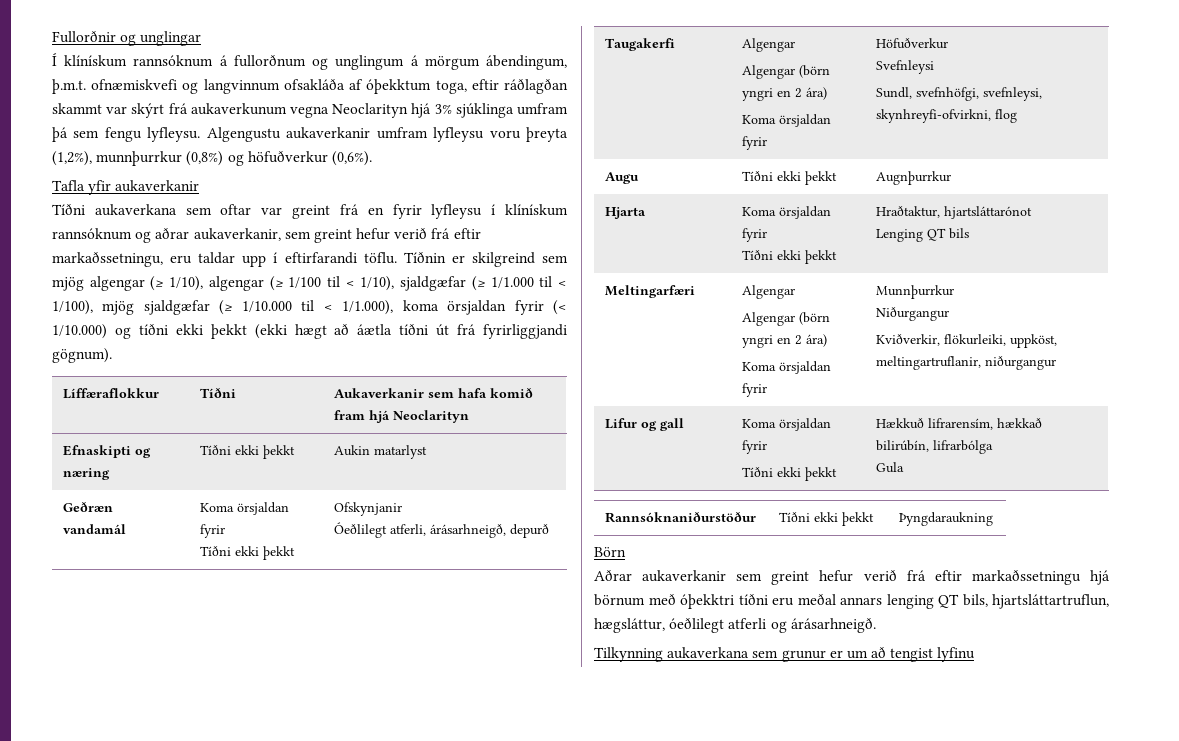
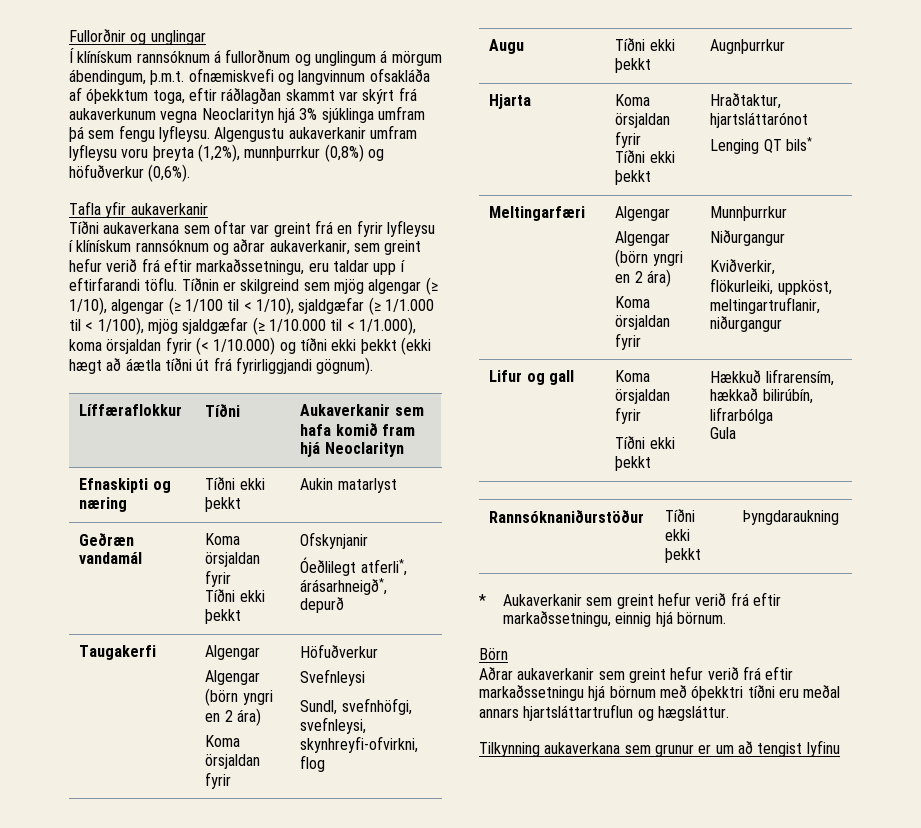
  Geðræn vandamál | Koma örsjaldan fyrir
  Tíðni ekki þekkt | Ofskynjanir
- Óeðlilegt atferli, árásarhneigð, depurð
+ Óeðlilegt atferli*, árásarhneigð*, depurð
  Hjarta | Koma örsjaldan fyrir
  Tíðni ekki þekkt | Hraðtaktur, hjartsláttarónot
- Lenging QT bils
+ Lenging QT bils*
+ * Aukaverkanir sem greint hefur verið frá eftir markaðssetningu, einnig hjá börnum.
- Aðrar aukaverkanir sem greint hefur verið frá eftir markaðssetningu hjá börnum með óþekktri tíðni eru meðal annars lenging QT bils, hjartsláttartruflun, hægsláttur, óeðlilegt atferli og árásarhneigð.
+ Aðrar aukaverkanir sem greint hefur verið frá eftir markaðssetningu hjá börnum með óþekktri tíðni eru meðal annars hjartsláttartruflun og hægsláttur.

